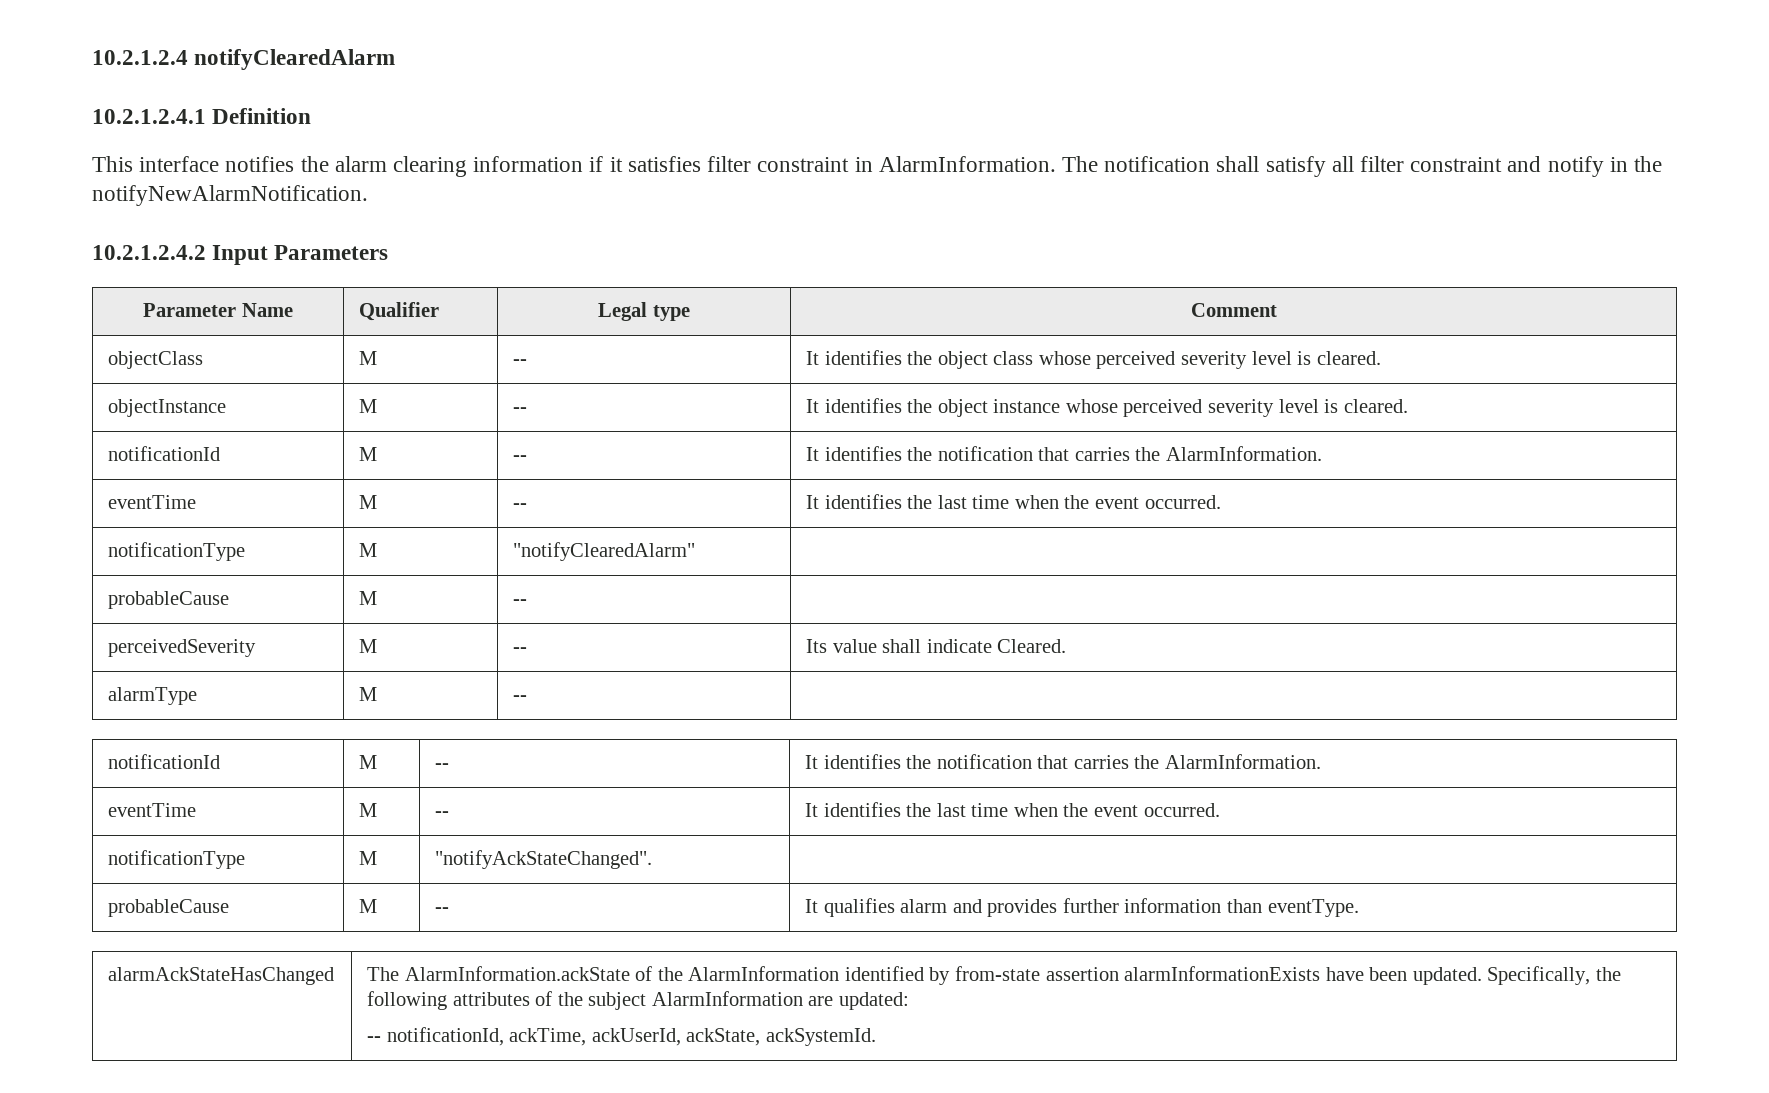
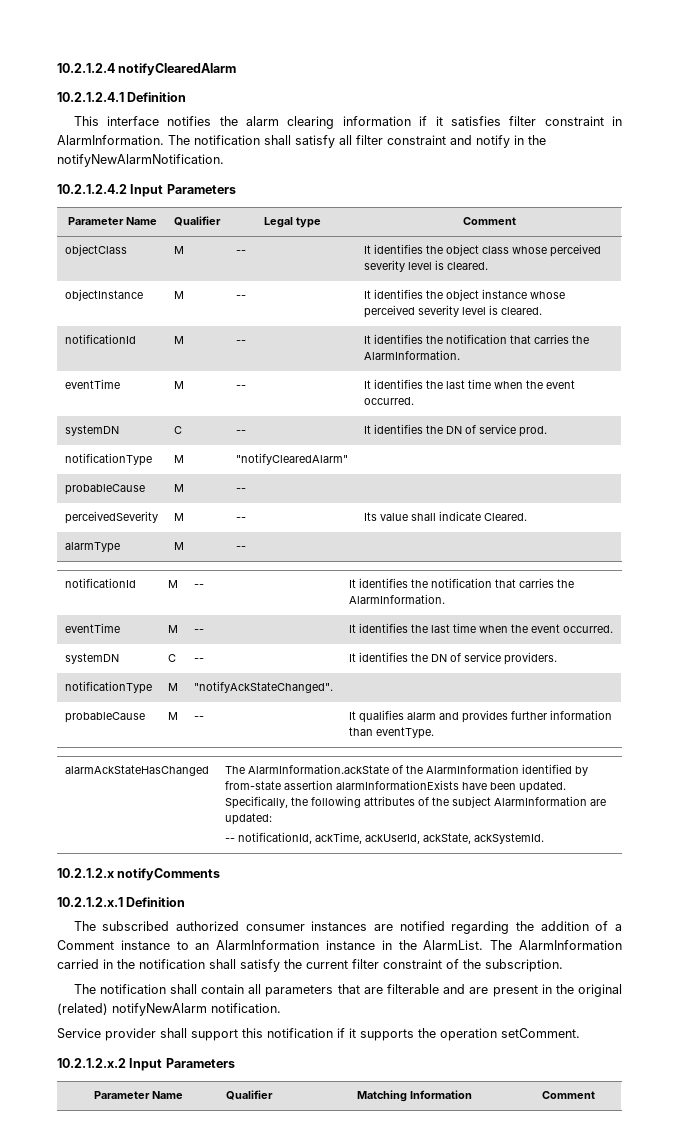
+ systemDN | C | -- | It identifies the DN of service prod.
+ systemDN | C | -- | It identifies the DN of service providers.
+ 10.2.1.2.x notifyComments
+ 10.2.1.2.x.1 Definition
+ The subscribed authorized consumer instances are notified regarding the addition of a Comment instance to an AlarmInformation instance in the AlarmList. The AlarmInformation carried in the notification shall satisfy the current filter constraint of the subscription.
+ The notification shall contain all parameters that are filterable and are present in the original (related) notifyNewAlarm notification.
+ Service provider shall support this notification if it supports the operation setComment.
+ 10.2.1.2.x.2 Input Parameters
+ Parameter Name | Qualifier | Matching Information | Comment

